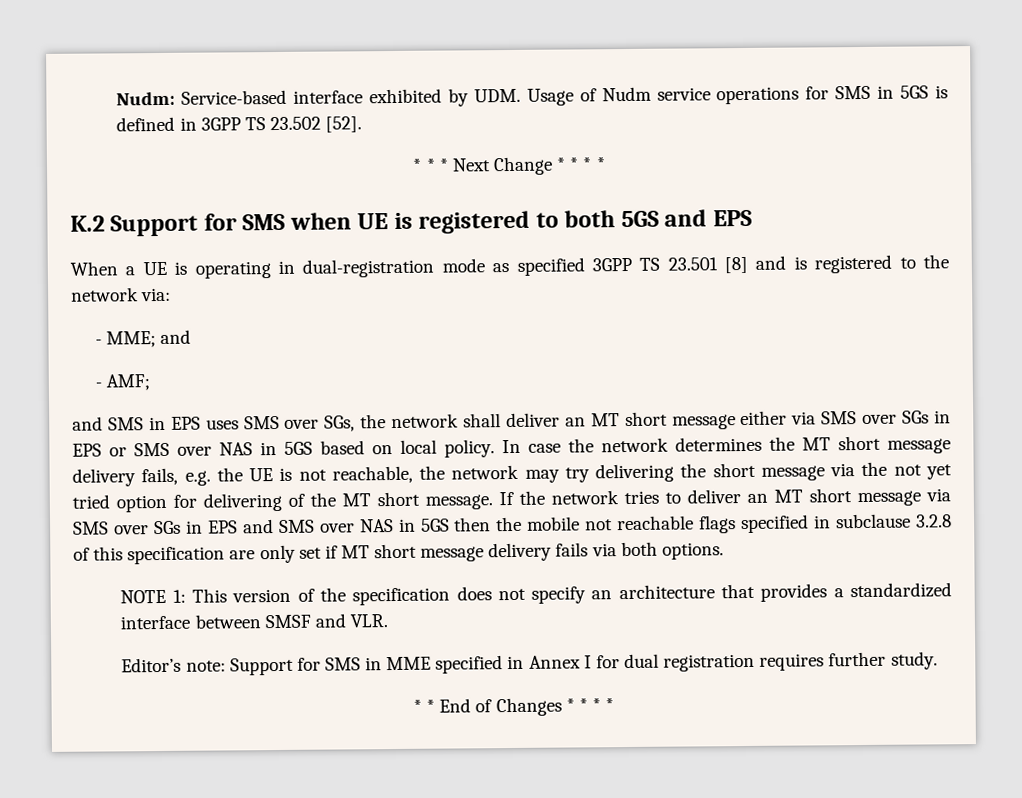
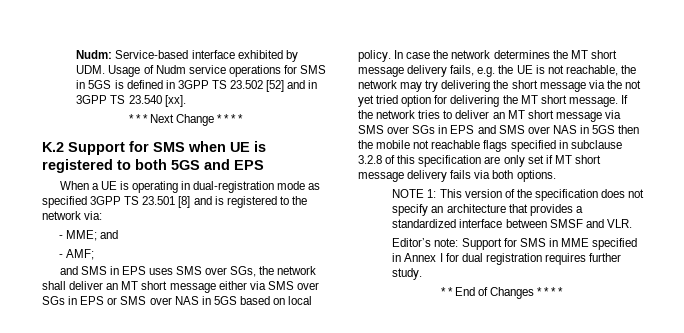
- Nudm: Service-based interface exhibited by UDM. Usage of Nudm service operations for SMS in 5GS is defined in 3GPP TS 23.502 [52].
+ Nudm: Service-based interface exhibited by UDM. Usage of Nudm service operations for SMS in 5GS is defined in 3GPP TS 23.502 [52] and in 3GPP TS 23.540 [xx].
- In case the network determines the MT short message delivery fails, e.g. the UE is not reachable, the network may try delivering the short message via the not yet tried option for delivering of the MT short message.
+ In case the network determines the MT short message delivery fails, e.g. the UE is not reachable, the network may try delivering the short message via the not yet tried option for delivering the MT short message.

